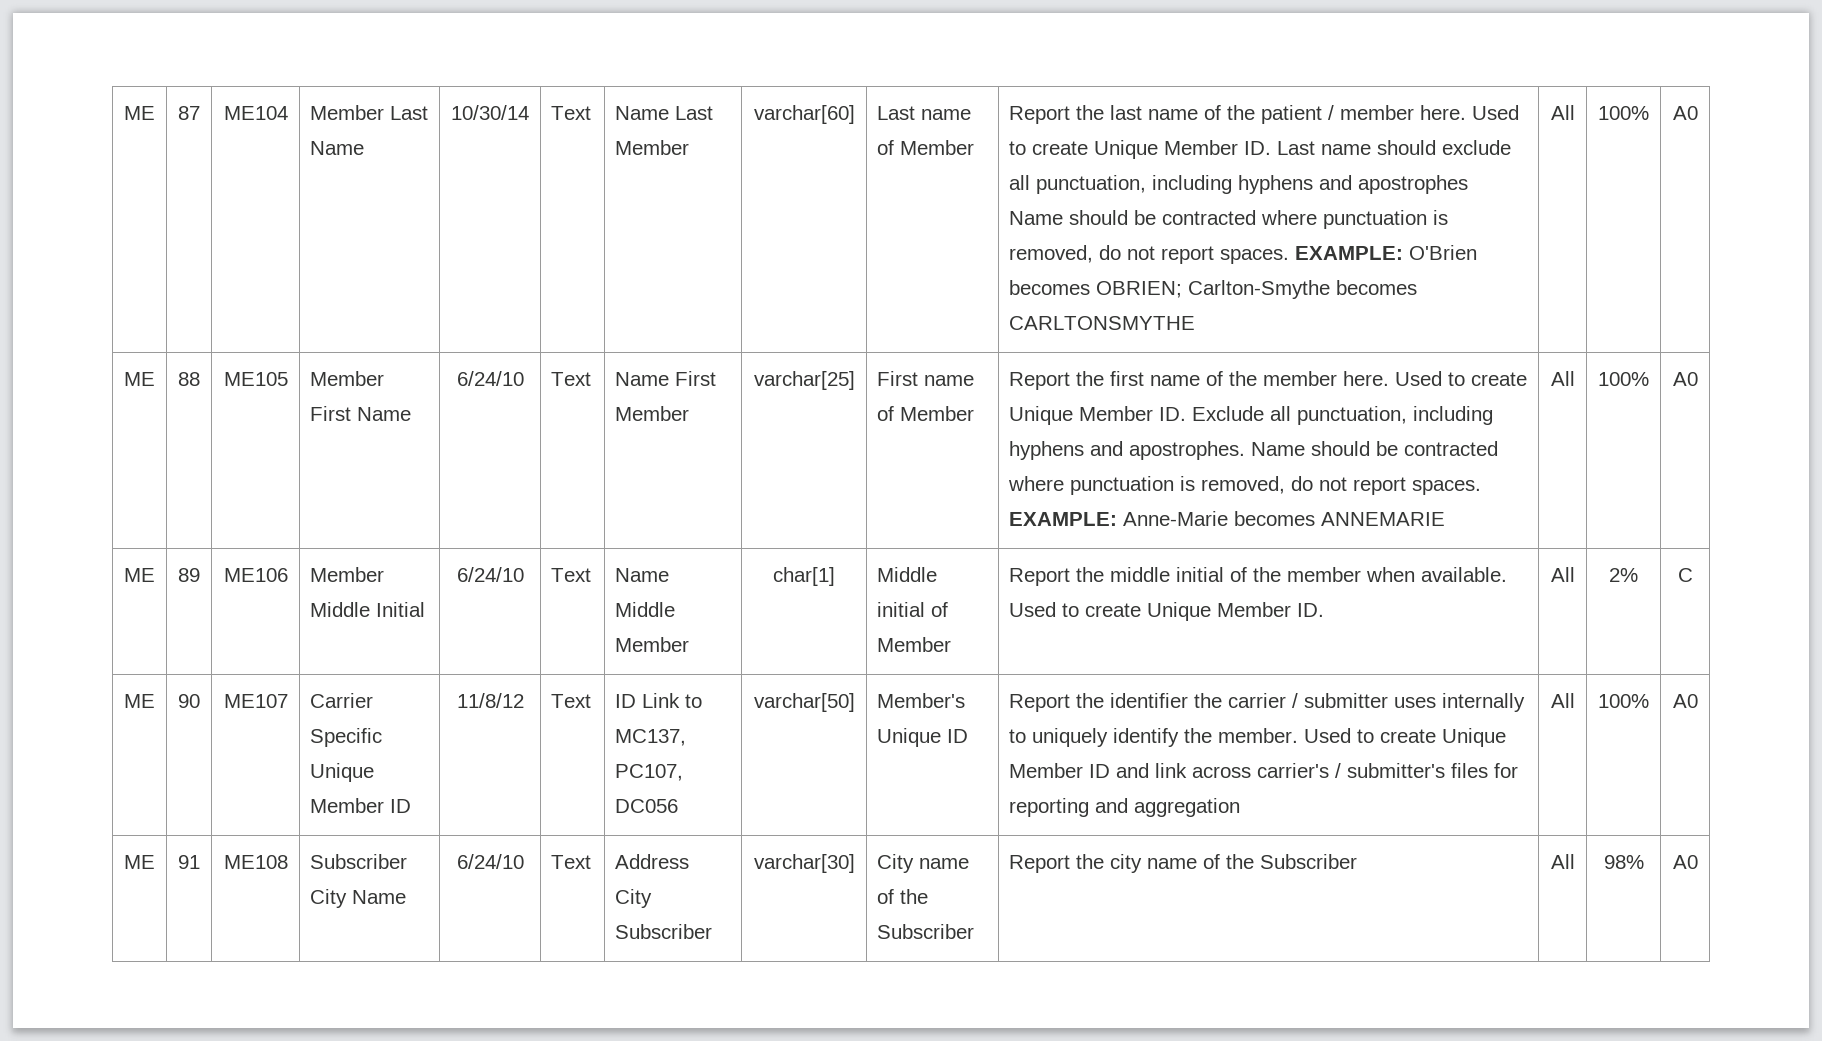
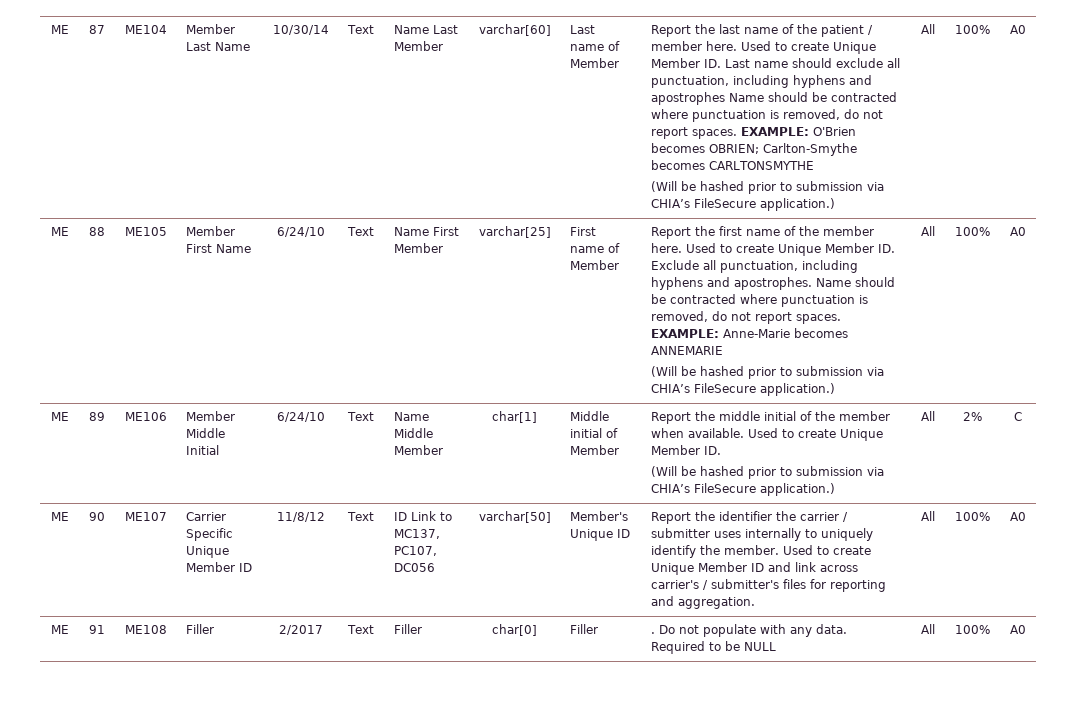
  EXAMPLE: O'Brien becomes OBRIEN; Carlton-Smythe becomes CARLTONSMYTHE
+ (Will be hashed prior to submission via CHIA’s FileSecure application.)
  EXAMPLE: Anne-Marie becomes ANNEMARIE
+ (Will be hashed prior to submission via CHIA’s FileSecure application.)
  Report the middle initial of the member when available. Used to create Unique Member ID.
+ (Will be hashed prior to submission via CHIA’s FileSecure application.)
- Used to create Unique Member ID and link across carrier's / submitter's files for reporting and aggregation
+ Used to create Unique Member ID and link across carrier's / submitter's files for reporting and aggregation.
- ME | 91 | ME108 | Subscriber City Name | 6/24/10 | Text | Address City Subscriber | varchar[30] | City name of the Subscriber | Report the city name of the Subscriber | All | 98% | A0
+ ME | 91 | ME108 | Filler | 2/2017 | Text | Filler | char[0] | Filler | . Do not populate with any data. Required to be NULL | All | 100% | A0

